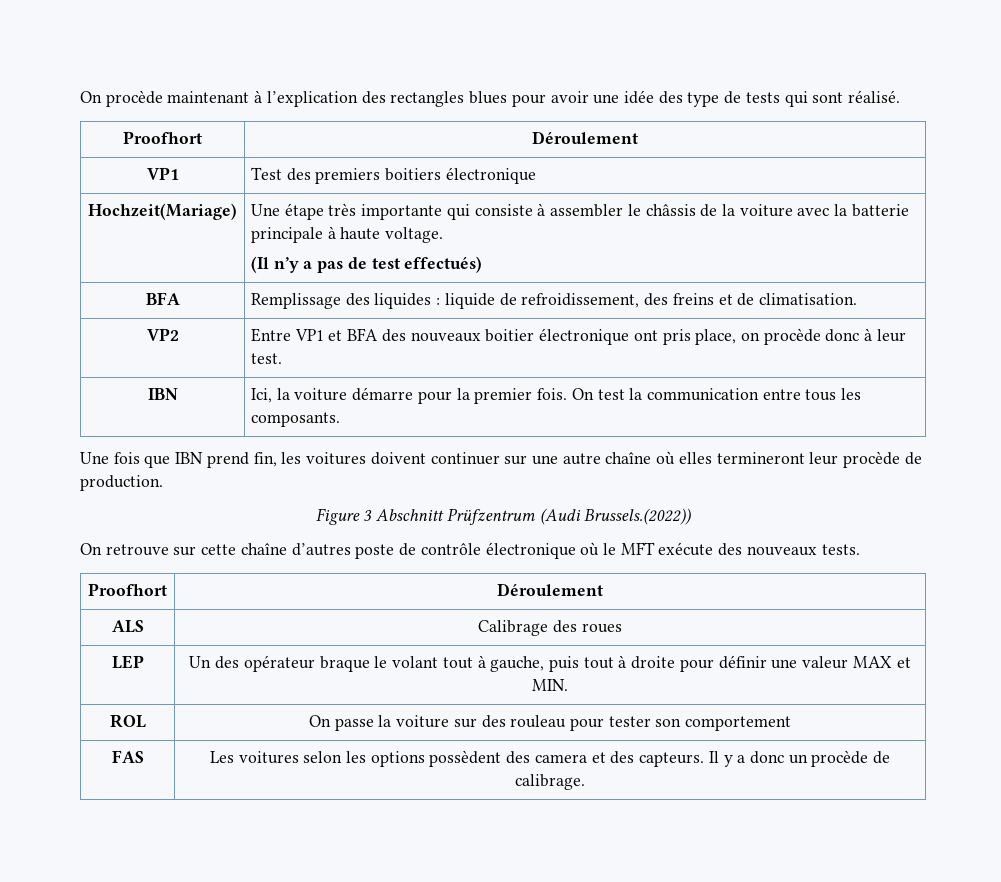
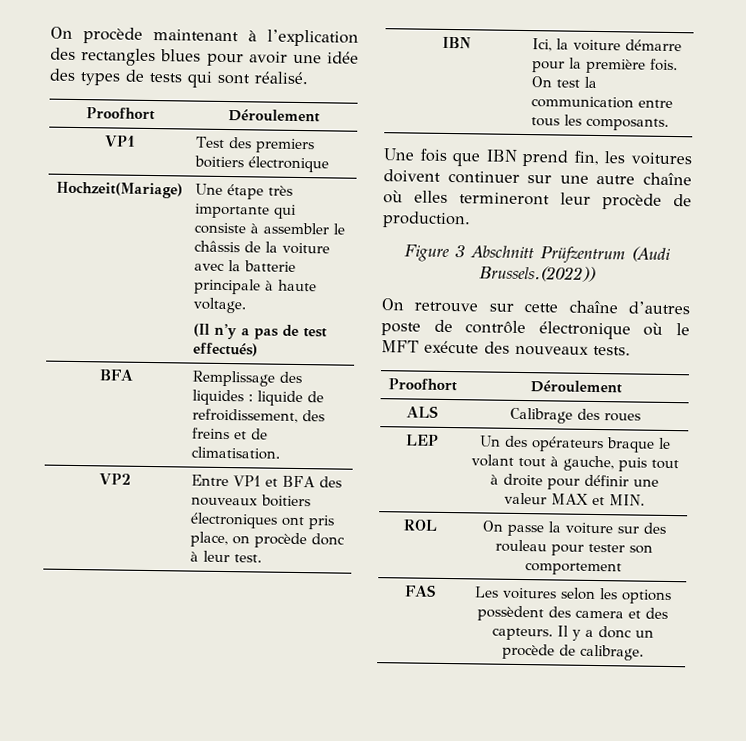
- On procède maintenant à l’explication des rectangles blues pour avoir une idée des type de tests qui sont réalisé.
+ On procède maintenant à l’explication des rectangles blues pour avoir une idée des types de tests qui sont réalisé.
- VP2 | Entre VP1 et BFA des nouveaux boitier électronique ont pris place, on procède donc à leur test.
+ VP2 | Entre VP1 et BFA des nouveaux boitiers électroniques ont pris place, on procède donc à leur test.
- IBN | Ici, la voiture démarre pour la premier fois. On test la communication entre tous les composants.
+ IBN | Ici, la voiture démarre pour la première fois. On test la communication entre tous les composants.
- LEP | Un des opérateur braque le volant tout à gauche, puis tout à droite pour définir une valeur MAX et MIN.
+ LEP | Un des opérateurs braque le volant tout à gauche, puis tout à droite pour définir une valeur MAX et MIN.

